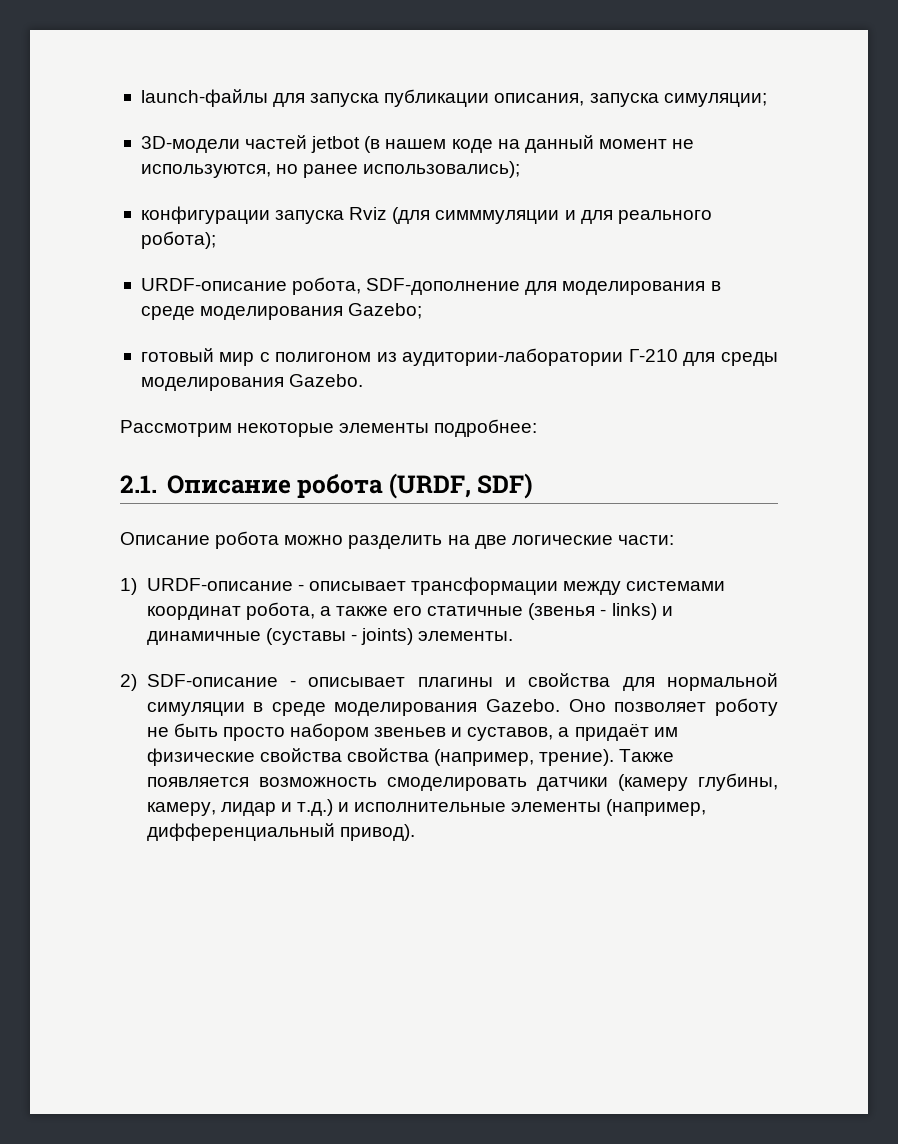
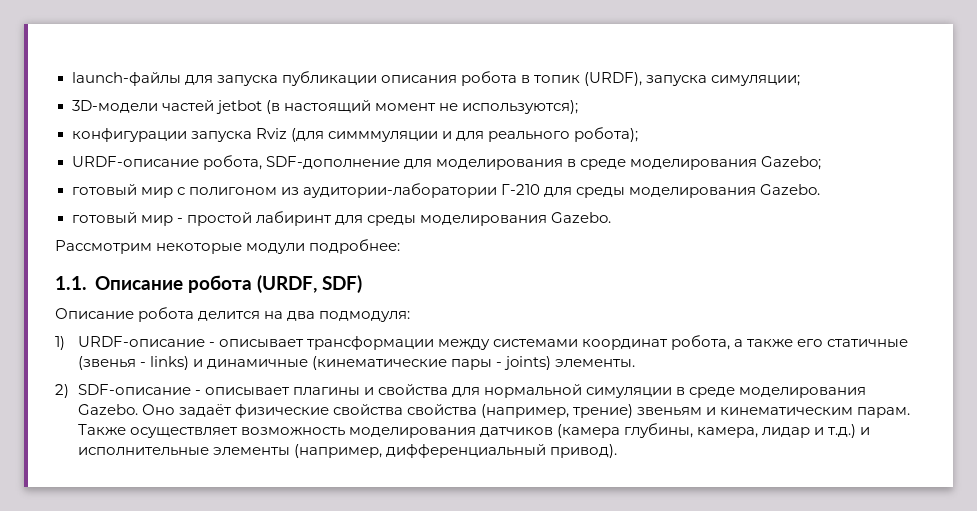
- launch-файлы для запуска публикации описания, запуска симуляции;
+ launch-файлы для запуска публикации описания робота в топик (URDF), запуска симуляции;
- 3D-модели частей jetbot (в нашем коде на данный момент не используются, но ранее использовались);
+ 3D-модели частей jetbot (в настоящий момент не используются);
+ готовый мир - простой лабиринт для среды моделирования Gazebo.
- Рассмотрим некоторые элементы подробнее:
+ Рассмотрим некоторые модули подробнее:
- 2.1. Описание робота (URDF, SDF)
+ 1.1. Описание робота (URDF, SDF)
- Описание робота можно разделить на две логические части:
+ Описание робота делится на два подмодуля:
- 1) URDF-описание - описывает трансформации между системами координат робота, а также его статичные (звенья - links) и динамичные (суставы - joints) элементы.
+ 1) URDF-описание - описывает трансформации между системами координат робота, а также его статичные (звенья - links) и динамичные (кинематические пары - joints) элементы.
- Оно позволяет роботу не быть просто набором звеньев и суставов, а придаёт им физические свойства свойства (например, трение). Также появляется возможность смоделировать датчики (камеру глубины, камеру, лидар и т.д.) и исполнительные элементы (например, дифференциальный привод).
+ Оно задаёт физические свойства свойства (например, трение) звеньям и кинематическим парам. Также осуществляет возможность моделирования датчиков (камера глубины, камера, лидар и т.д.) и исполнительные элементы (например, дифференциальный привод).

